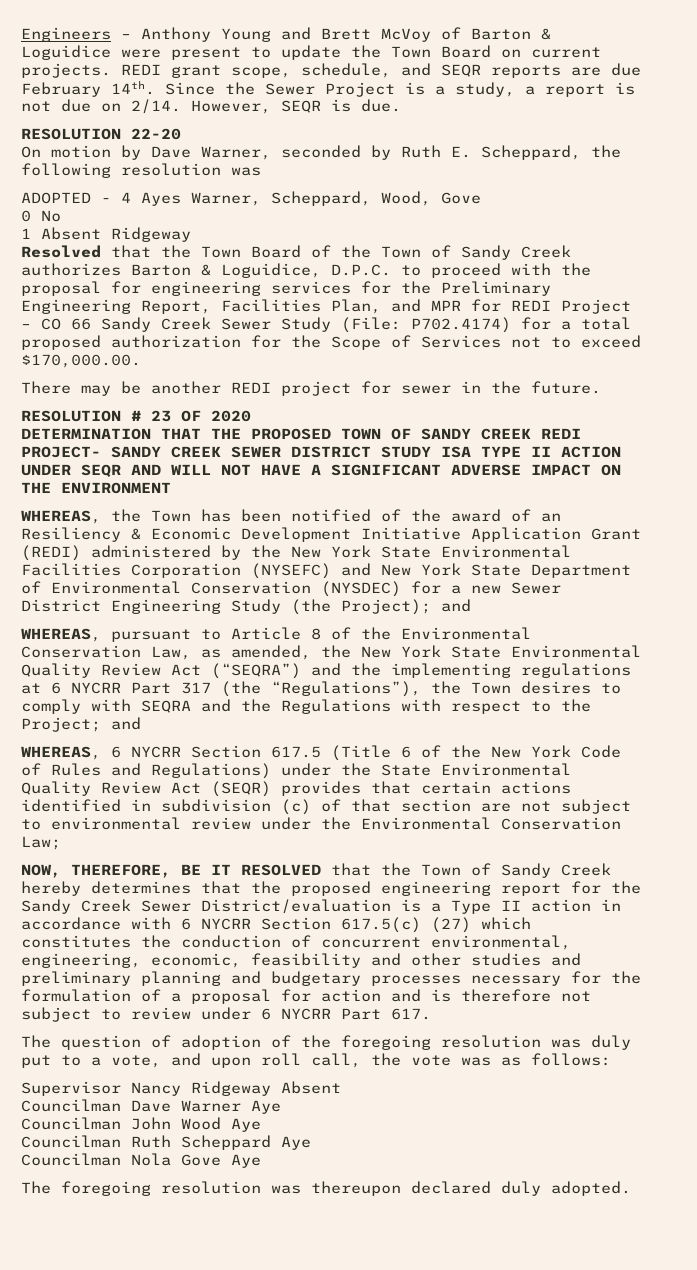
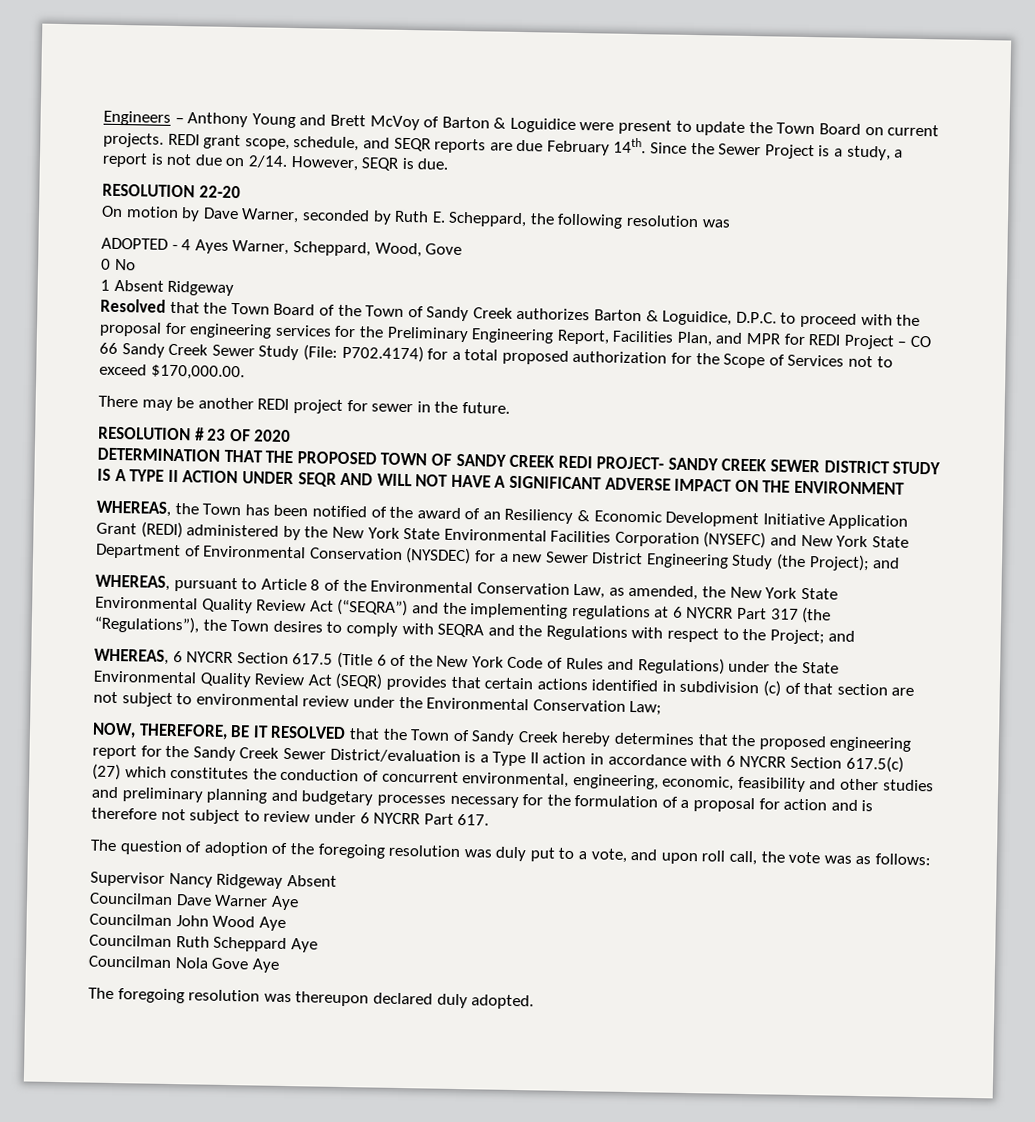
- DETERMINATION THAT THE PROPOSED TOWN OF SANDY CREEK REDI PROJECT- SANDY CREEK SEWER DISTRICT STUDY ISA TYPE II ACTION UNDER SEQR AND WILL NOT HAVE A SIGNIFICANT ADVERSE IMPACT ON THE ENVIRONMENT
+ DETERMINATION THAT THE PROPOSED TOWN OF SANDY CREEK REDI PROJECT- SANDY CREEK SEWER DISTRICT STUDY IS A TYPE II ACTION UNDER SEQR AND WILL NOT HAVE A SIGNIFICANT ADVERSE IMPACT ON THE ENVIRONMENT

